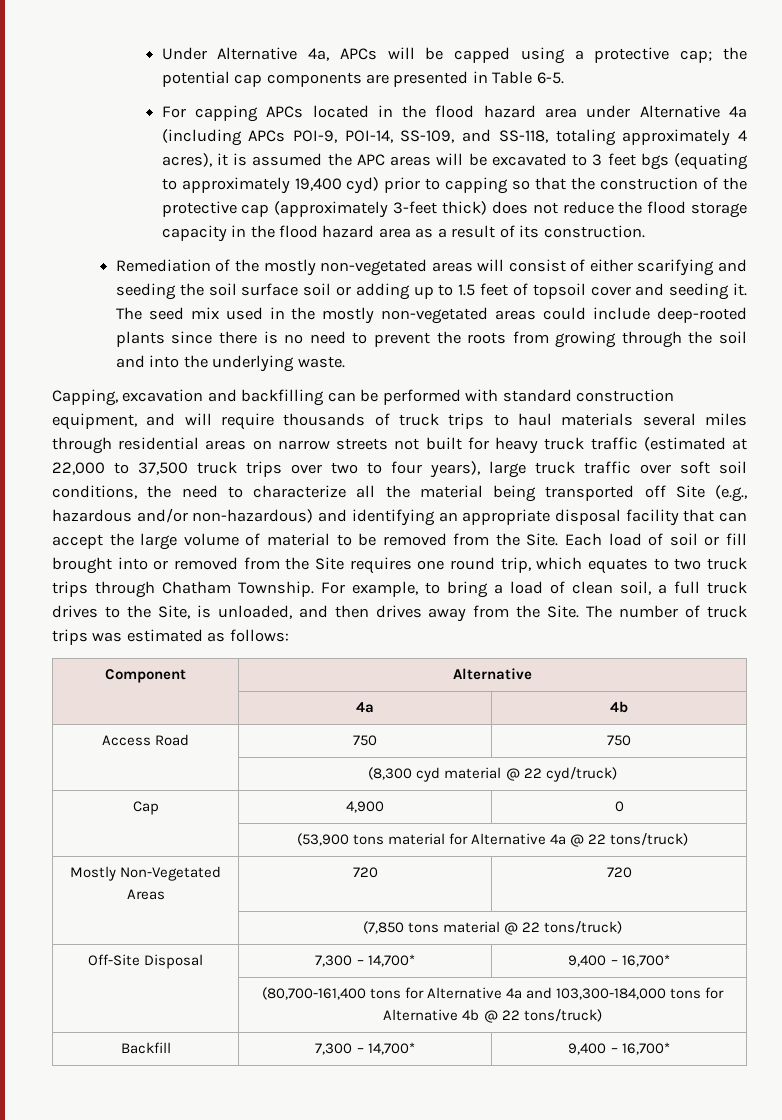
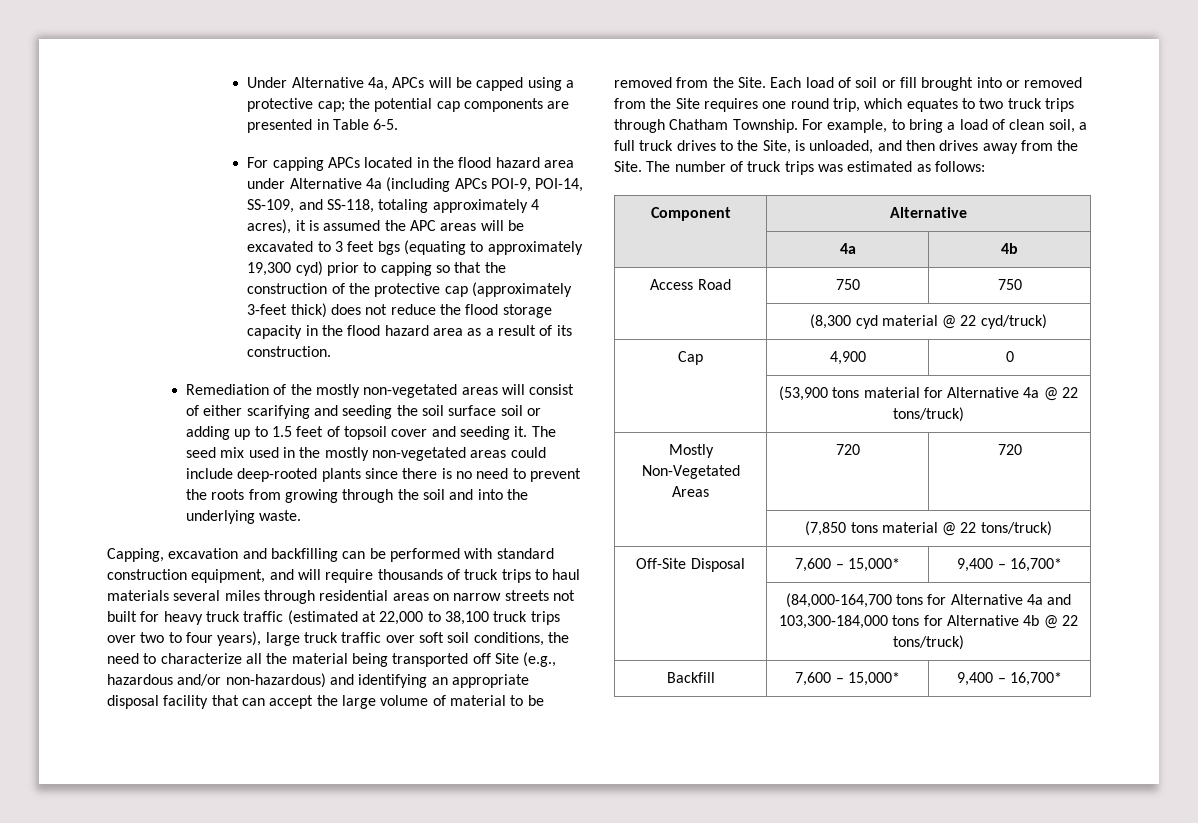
- For capping APCs located in the flood hazard area under Alternative 4a (including APCs POI-9, POI-14, SS-109, and SS-118, totaling approximately 4 acres), it is assumed the APC areas will be excavated to 3 feet bgs (equating to approximately 19,400 cyd) prior to capping so that the construction of the protective cap (approximately 3-feet thick) does not reduce the flood storage capacity in the flood hazard area as a result of its construction.
+ For capping APCs located in the flood hazard area under Alternative 4a (including APCs POI-9, POI-14, SS-109, and SS-118, totaling approximately 4 acres), it is assumed the APC areas will be excavated to 3 feet bgs (equating to approximately 19,300 cyd) prior to capping so that the construction of the protective cap (approximately 3-feet thick) does not reduce the flood storage capacity in the flood hazard area as a result of its construction.
- Capping, excavation and backfilling can be performed with standard construction equipment, and will require thousands of truck trips to haul materials several miles through residential areas on narrow streets not built for heavy truck traffic (estimated at 22,000 to 37,500 truck trips over two to four years), large truck traffic over soft soil conditions, the need to characterize all the material being transported off Site (e.g., hazardous and/or non-hazardous) and identifying an appropriate disposal facility that can accept the large volume of material to be removed from the Site.
+ Capping, excavation and backfilling can be performed with standard construction equipment, and will require thousands of truck trips to haul materials several miles through residential areas on narrow streets not built for heavy truck traffic (estimated at 22,000 to 38,100 truck trips over two to four years), large truck traffic over soft soil conditions, the need to characterize all the material being transported off Site (e.g., hazardous and/or non-hazardous) and identifying an appropriate disposal facility that can accept the large volume of material to be removed from the Site.
- Off-Site Disposal | 7,300 – 14,700* | 9,400 – 16,700*
+ Off-Site Disposal | 7,600 – 15,000* | 9,400 – 16,700*
- | (80,700-161,400 tons for Alternative 4a and 103,300-184,000 tons for Alternative 4b @ 22 tons/truck)
+ | (84,000-164,700 tons for Alternative 4a and 103,300-184,000 tons for Alternative 4b @ 22 tons/truck)
- Backfill | 7,300 – 14,700* | 9,400 – 16,700*
+ Backfill | 7,600 – 15,000* | 9,400 – 16,700*

